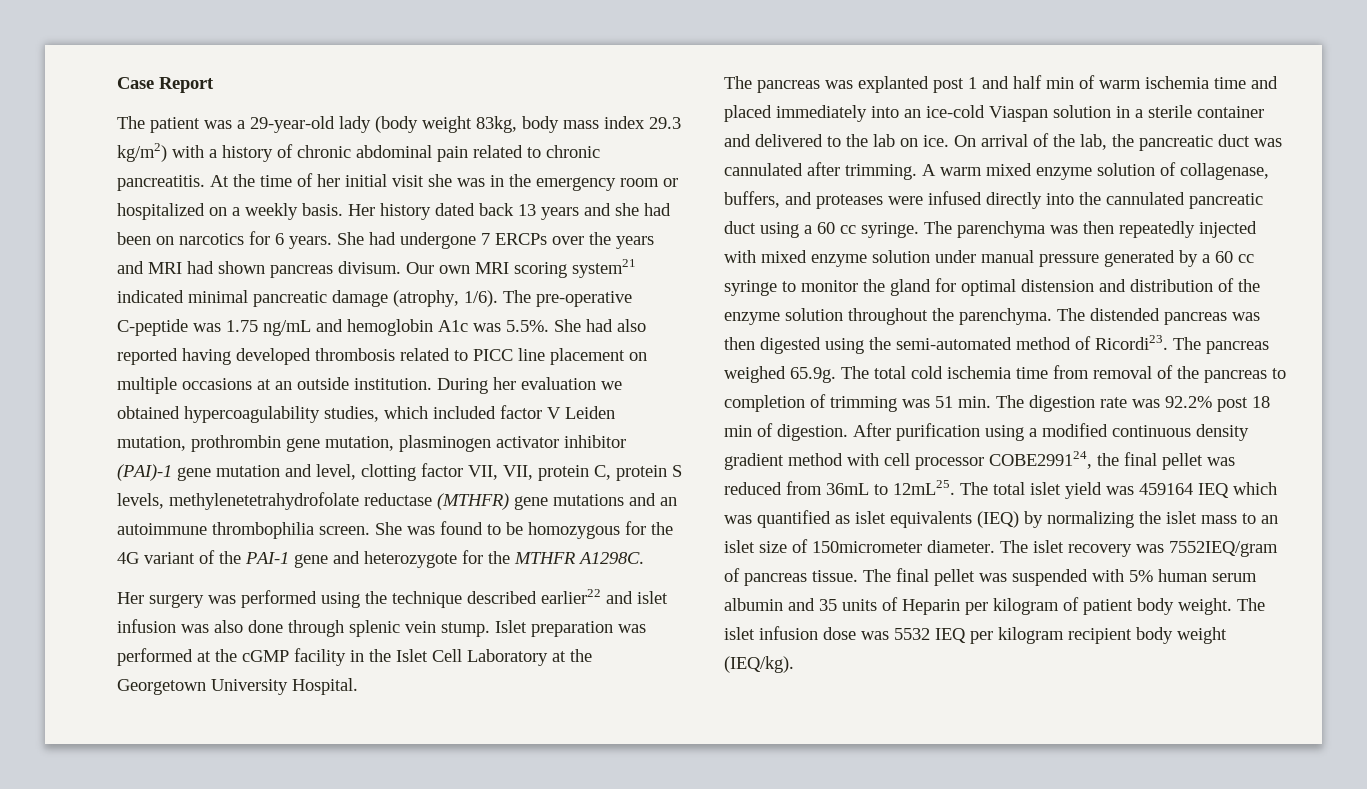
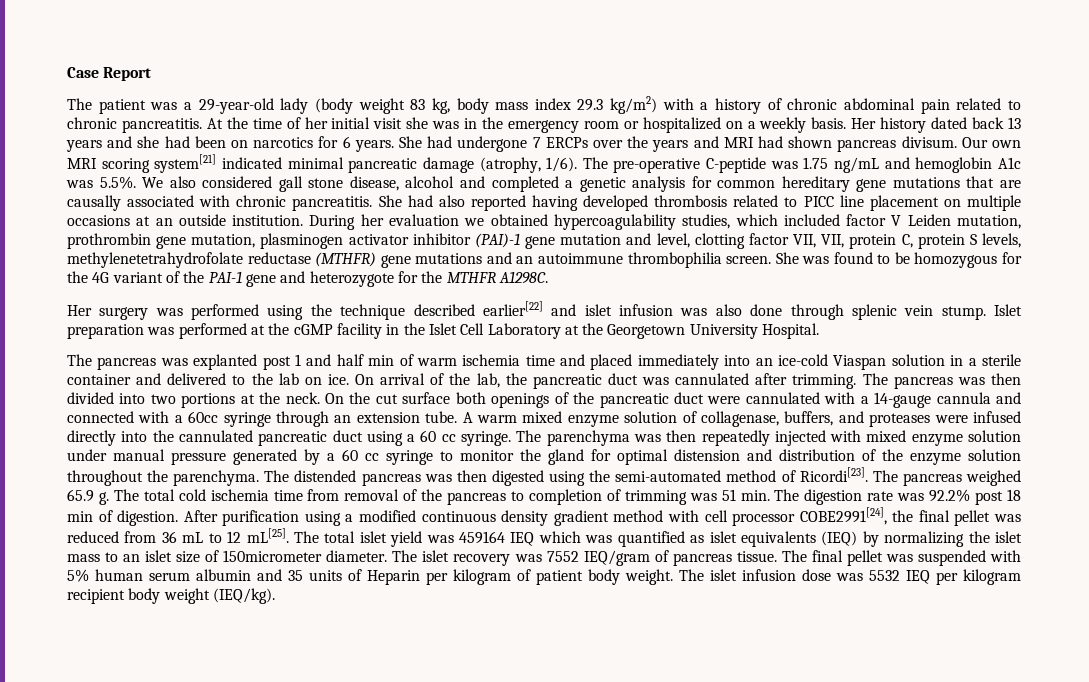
- The patient was a 29-year-old lady (body weight 83kg, body mass index 29.3 kg/m2) with a history of chronic abdominal pain related to chronic pancreatitis.
+ The patient was a 29-year-old lady (body weight 83 kg, body mass index 29.3 kg/m2) with a history of chronic abdominal pain related to chronic pancreatitis.
- Our own MRI scoring system21 indicated minimal pancreatic damage (atrophy, 1/6).
+ Our own MRI scoring system[21] indicated minimal pancreatic damage (atrophy, 1/6).
- The pre-operative C-peptide was 1.75 ng/mL and hemoglobin A1c was 5.5%. She had also reported having developed thrombosis related to PICC line placement on multiple occasions at an outside institution.
+ The pre-operative C-peptide was 1.75 ng/mL and hemoglobin A1c was 5.5%. We also considered gall stone disease, alcohol and completed a genetic analysis for common hereditary gene mutations that are causally associated with chronic pancreatitis. She had also reported having developed thrombosis related to PICC line placement on multiple occasions at an outside institution.
- Her surgery was performed using the technique described earlier22 and islet infusion was also done through splenic vein stump.
+ Her surgery was performed using the technique described earlier[22] and islet infusion was also done through splenic vein stump.
+ The pancreas was then divided into two portions at the neck. On the cut surface both openings of the pancreatic duct were cannulated with a 14-gauge cannula and connected with a 60cc syringe through an extension tube.
- The distended pancreas was then digested using the semi-automated method of Ricordi23.
+ The distended pancreas was then digested using the semi-automated method of Ricordi[23].
- The pancreas weighed 65.9g. The total cold ischemia time from removal of the pancreas to completion of trimming was 51 min. The digestion rate was 92.2% post 18 min of digestion.
+ The pancreas weighed 65.9 g. The total cold ischemia time from removal of the pancreas to completion of trimming was 51 min. The digestion rate was 92.2% post 18 min of digestion.
- After purification using a modified continuous density gradient method with cell processor COBE299124, the final pellet was reduced from 36mL to 12mL25.
+ After purification using a modified continuous density gradient method with cell processor COBE2991[24], the final pellet was reduced from 36 mL to 12 mL[25].
- The islet recovery was 7552IEQ/gram of pancreas tissue.
+ The islet recovery was 7552 IEQ/gram of pancreas tissue.

